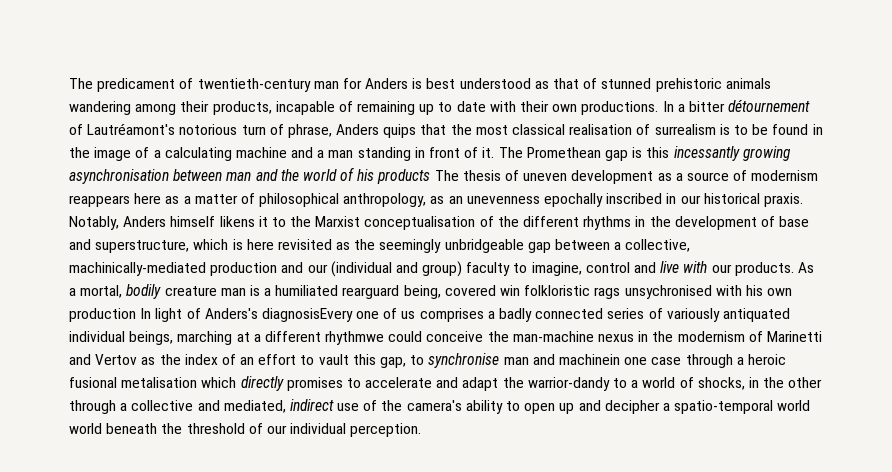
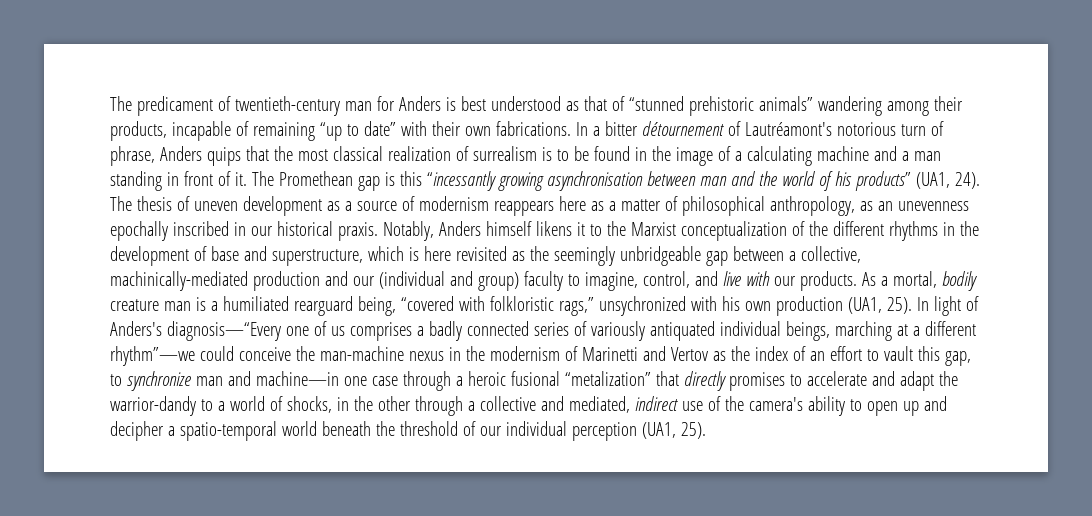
- The predicament of twentieth-century man for Anders is best understood as that of stunned prehistoric animals wandering among their products, incapable of remaining up to date with their own productions.
+ The predicament of twentieth-century man for Anders is best understood as that of “stunned prehistoric animals” wandering among their products, incapable of remaining “up to date” with their own fabrications.
- In a bitter détournement of Lautréamont's notorious turn of phrase, Anders quips that the most classical realisation of surrealism is to be found in the image of a calculating machine and a man standing in front of it.
+ In a bitter détournement of Lautréamont's notorious turn of phrase, Anders quips that the most classical realization of surrealism is to be found in the image of a calculating machine and a man standing in front of it.
- The Promethean gap is this incessantly growing asynchronisation between man and the world of his products The thesis of uneven development as a source of modernism reappears here as a matter of philosophical anthropology, as an unevenness epochally inscribed in our historical praxis.
+ The Promethean gap is this “incessantly growing asynchronisation between man and the world of his products” (UA1, 24). The thesis of uneven development as a source of modernism reappears here as a matter of philosophical anthropology, as an unevenness epochally inscribed in our historical praxis.
- Notably, Anders himself likens it to the Marxist conceptualisation of the different rhythms in the development of base and superstructure, which is here revisited as the seemingly unbridgeable gap between a collective, machinically-mediated production and our (individual and group) faculty to imagine, control and live with our products.
+ Notably, Anders himself likens it to the Marxist conceptualization of the different rhythms in the development of base and superstructure, which is here revisited as the seemingly unbridgeable gap between a collective, machinically-mediated production and our (individual and group) faculty to imagine, control, and live with our products.
- As a mortal, bodily creature man is a humiliated rearguard being, covered win folkloristic rags unsychronised with his own production In light of Anders's diagnosisEvery one of us comprises a badly connected series of variously antiquated individual beings, marching at a different rhythmwe could conceive the man-machine nexus in the modernism of Marinetti and Vertov as the index of an effort to vault this gap, to synchronise man and machinein one case through a heroic fusional metalisation which directly promises to accelerate and adapt the warrior-dandy to a world of shocks, in the other through a collective and mediated, indirect use of the camera's ability to open up and decipher a spatio-temporal world world beneath the threshold of our individual perception.
+ As a mortal, bodily creature man is a humiliated rearguard being, “covered with folkloristic rags,” unsychronized with his own production (UA1, 25). In light of Anders's diagnosis—“Every one of us comprises a badly connected series of variously antiquated individual beings, marching at a different rhythm”—we could conceive the man-machine nexus in the modernism of Marinetti and Vertov as the index of an effort to vault this gap, to synchronize man and machine—in one case through a heroic fusional “metalization” that directly promises to accelerate and adapt the warrior-dandy to a world of shocks, in the other through a collective and mediated, indirect use of the camera's ability to open up and decipher a spatio-temporal world beneath the threshold of our individual perception (UA1, 25).

